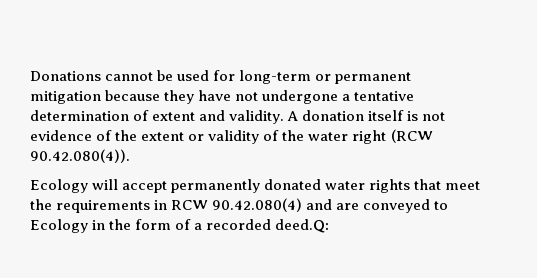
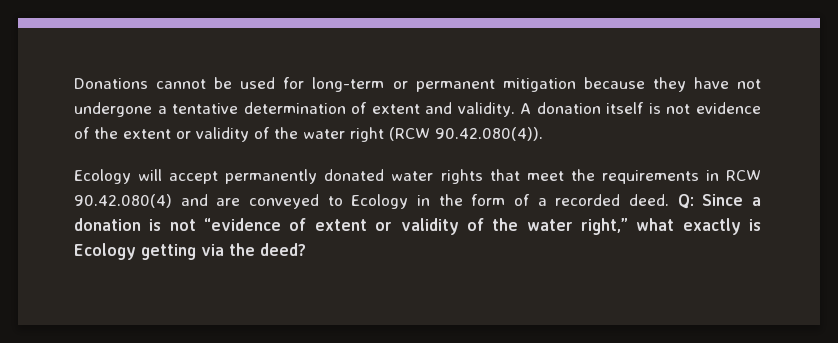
- Ecology will accept permanently donated water rights that meet the requirements in RCW 90.42.080(4) and are conveyed to Ecology in the form of a recorded deed.Q:
+ Ecology will accept permanently donated water rights that meet the requirements in RCW 90.42.080(4) and are conveyed to Ecology in the form of a recorded deed. Q: Since a donation is not “evidence of extent or validity of the water right,” what exactly is Ecology getting via the deed?

